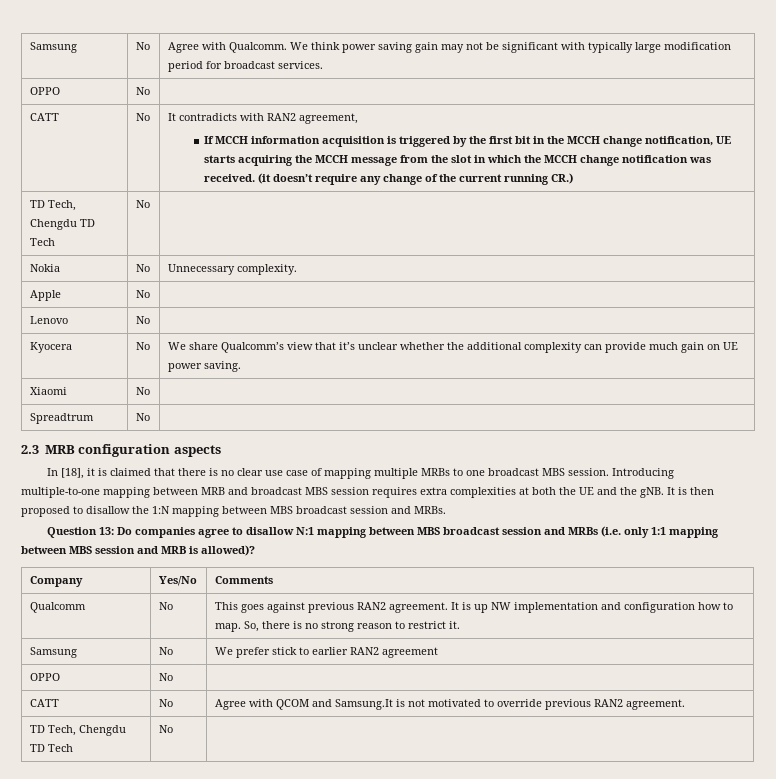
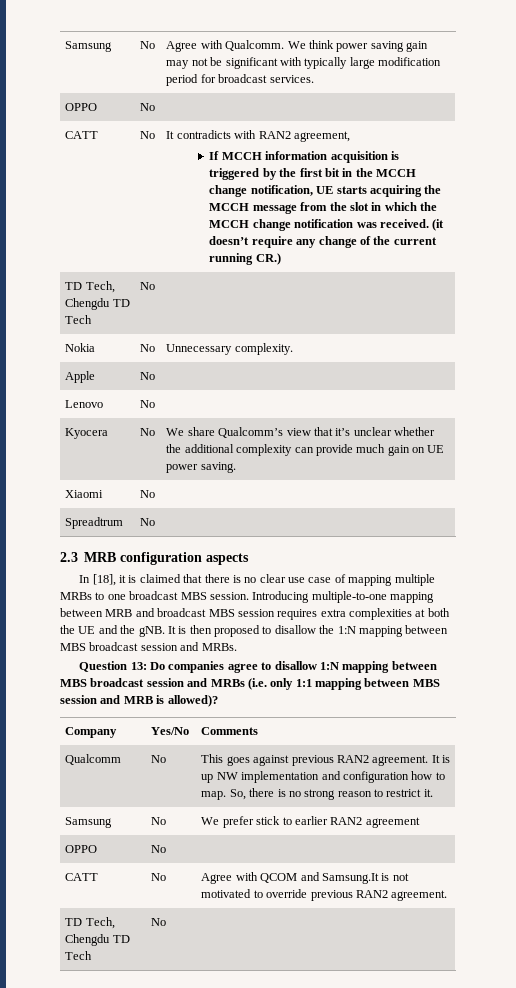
- Question 13: Do companies agree to disallow N:1 mapping between MBS broadcast session and MRBs (i.e. only 1:1 mapping between MBS session and MRB is allowed)?
+ Question 13: Do companies agree to disallow 1:N mapping between MBS broadcast session and MRBs (i.e. only 1:1 mapping between MBS session and MRB is allowed)?

